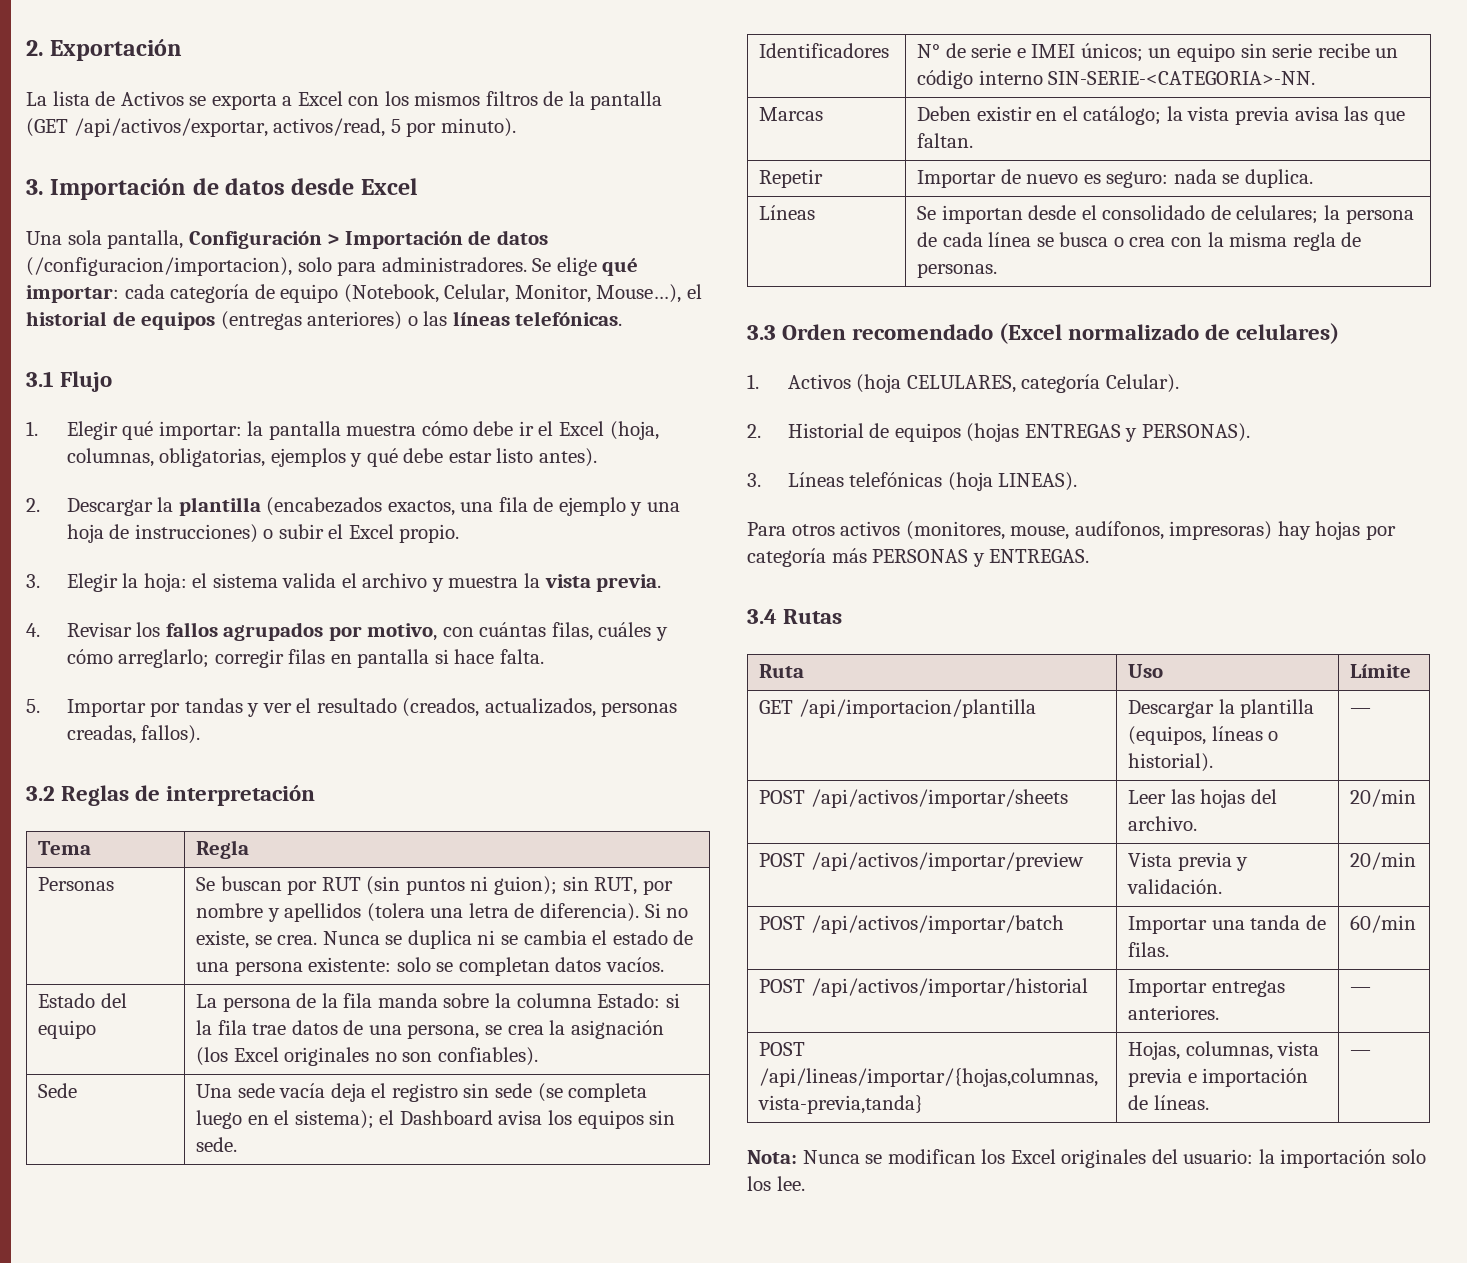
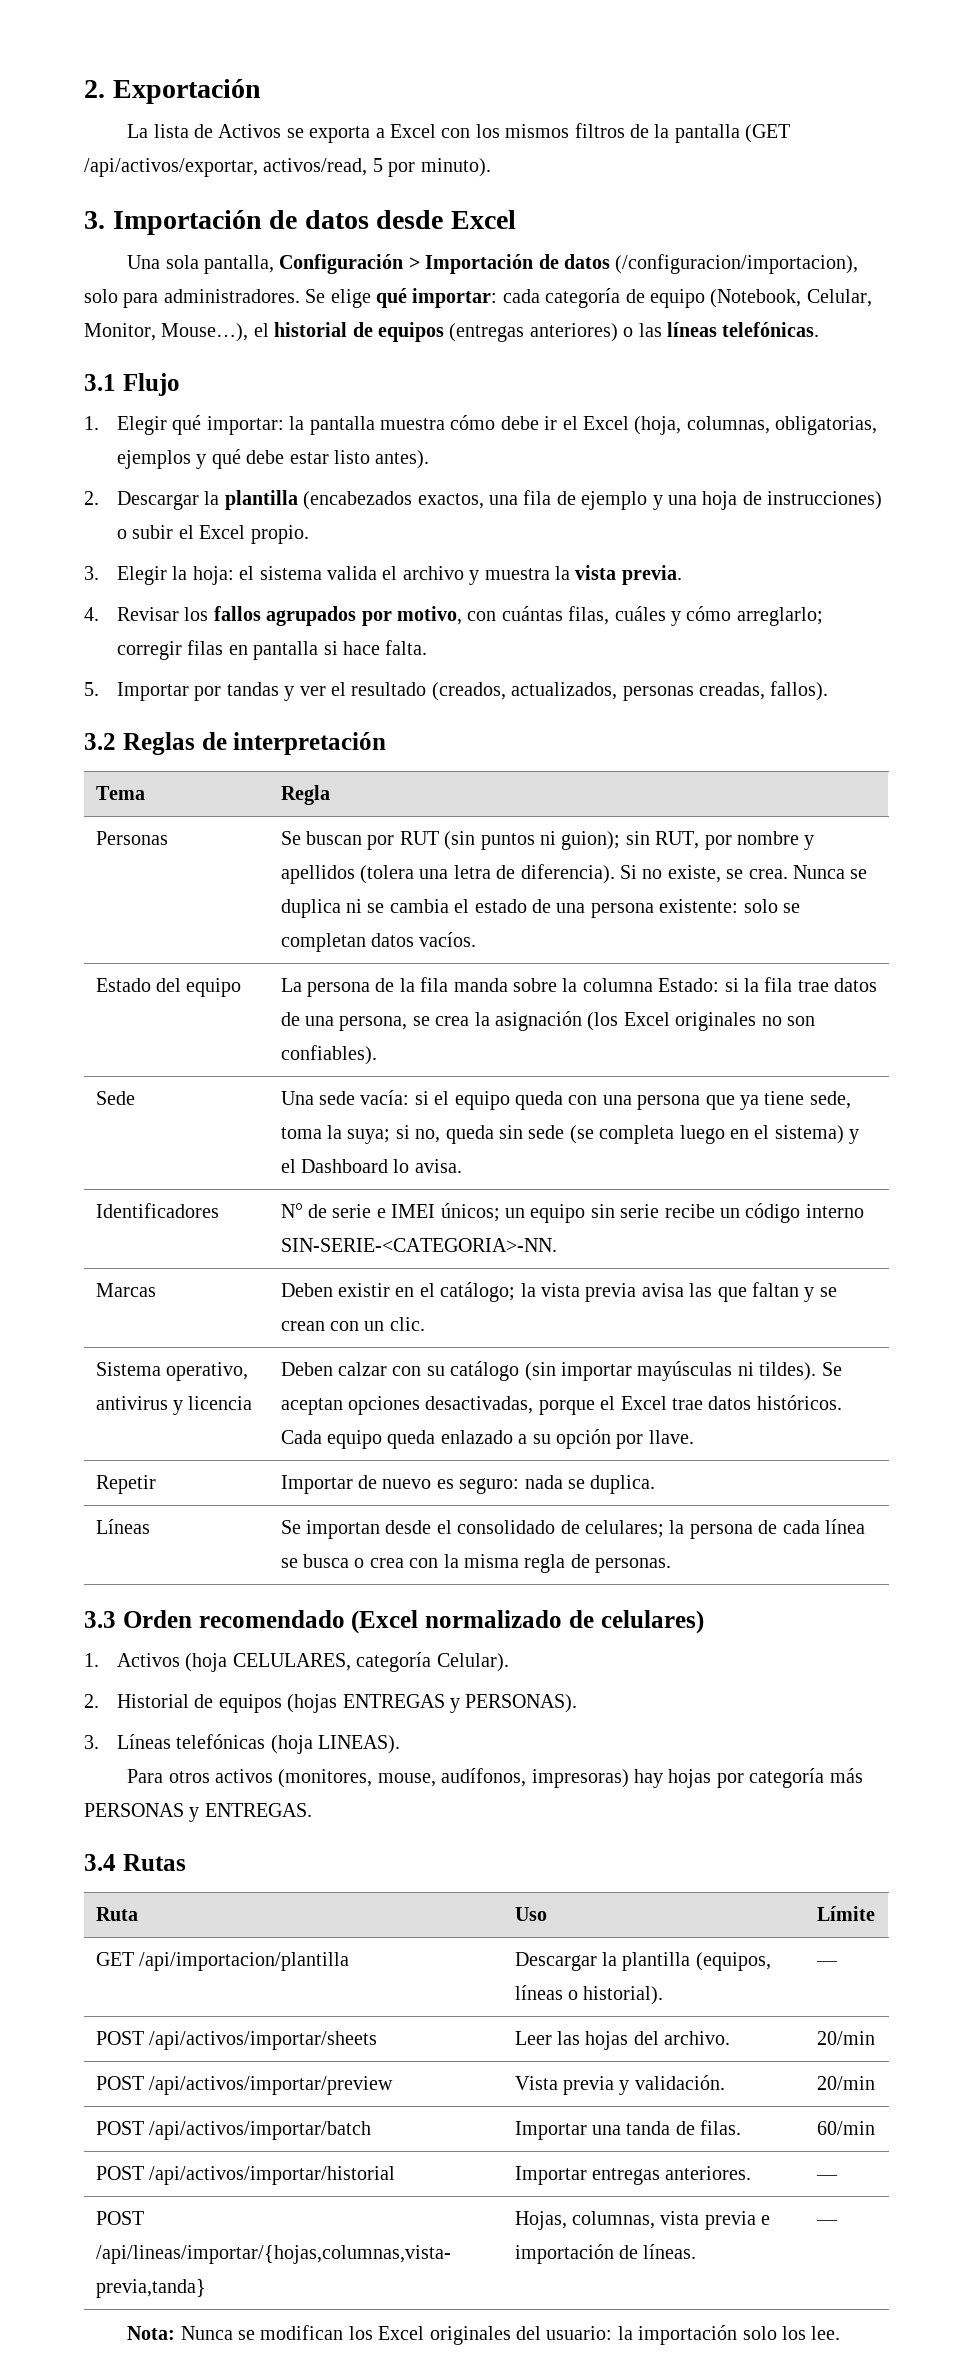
- Sede | Una sede vacía deja el registro sin sede (se completa luego en el sistema); el Dashboard avisa los equipos sin sede.
+ Sede | Una sede vacía: si el equipo queda con una persona que ya tiene sede, toma la suya; si no, queda sin sede (se completa luego en el sistema) y el Dashboard lo avisa.
- Marcas | Deben existir en el catálogo; la vista previa avisa las que faltan.
+ Marcas | Deben existir en el catálogo; la vista previa avisa las que faltan y se crean con un clic.
+ Sistema operativo, antivirus y licencia | Deben calzar con su catálogo (sin importar mayúsculas ni tildes). Se aceptan opciones desactivadas, porque el Excel trae datos históricos. Cada equipo queda enlazado a su opción por llave.

